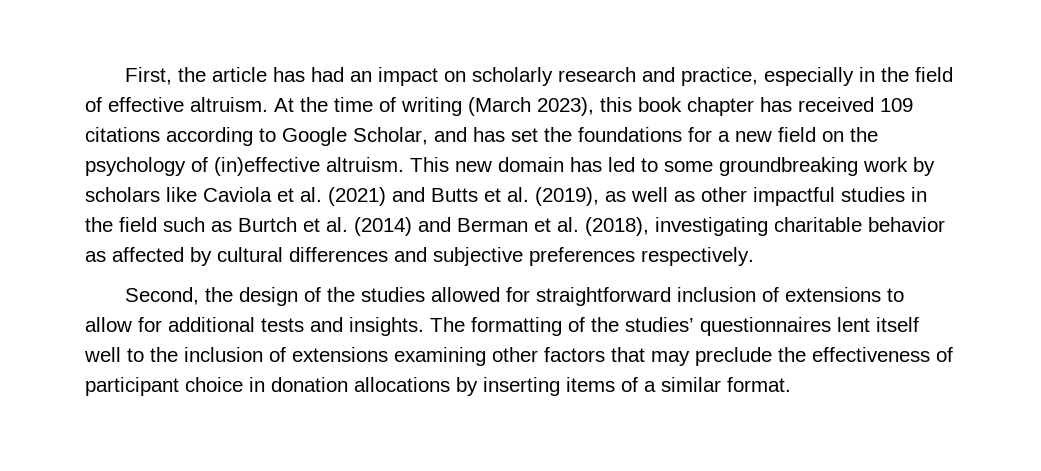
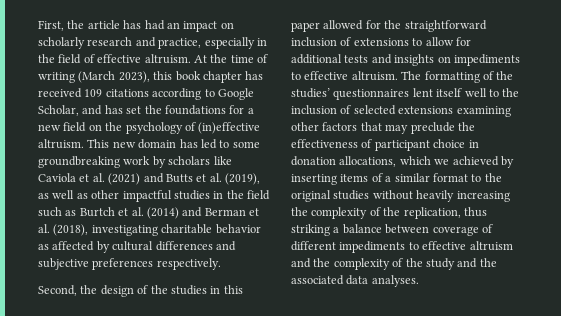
- Second, the design of the studies allowed for straightforward inclusion of extensions to allow for additional tests and insights.
+ Second, the design of the studies in this paper allowed for the straightforward inclusion of extensions to allow for additional tests and insights on impediments to effective altruism.
- The formatting of the studies’ questionnaires lent itself well to the inclusion of extensions examining other factors that may preclude the effectiveness of participant choice in donation allocations by inserting items of a similar format.
+ The formatting of the studies’ questionnaires lent itself well to the inclusion of selected extensions examining other factors that may preclude the effectiveness of participant choice in donation allocations, which we achieved by inserting items of a similar format to the original studies without heavily increasing the complexity of the replication, thus striking a balance between coverage of different impediments to effective altruism and the complexity of the study and the associated data analyses.

